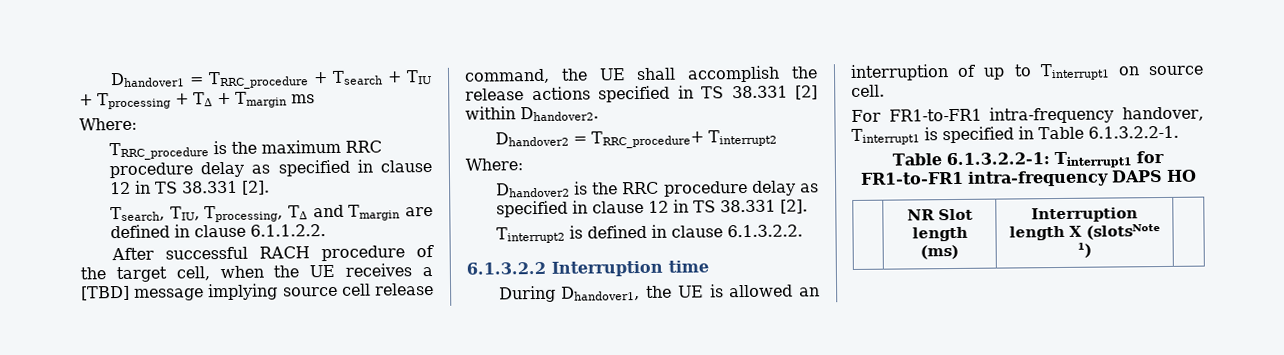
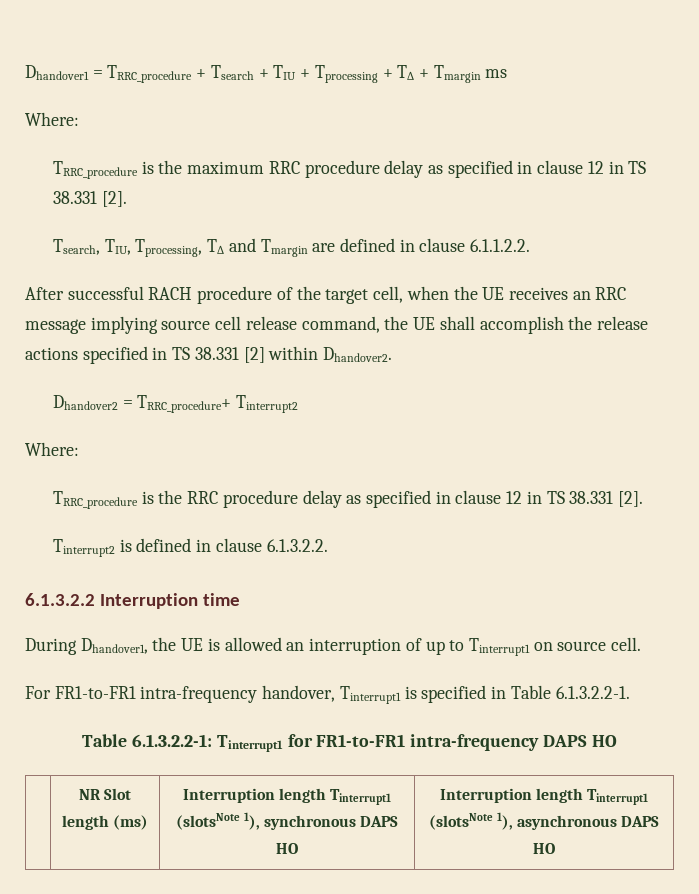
- After successful RACH procedure of the target cell, when the UE receives a [TBD] message implying source cell release command, the UE shall accomplish the release actions specified in TS 38.331 [2] within Dhandover2.
+ After successful RACH procedure of the target cell, when the UE receives an RRC message implying source cell release command, the UE shall accomplish the release actions specified in TS 38.331 [2] within Dhandover2.
- Dhandover2 is the RRC procedure delay as specified in clause 12 in TS 38.331 [2].
+ TRRC_procedure is the RRC procedure delay as specified in clause 12 in TS 38.331 [2].
- | NR Slot length (ms) | Interruption length X (slotsNote 1) |
+ | NR Slot length (ms) | Interruption length Tinterrupt1 (slotsNote 1), synchronous DAPS HO | Interruption length Tinterrupt1 (slotsNote 1), asynchronous DAPS HO

